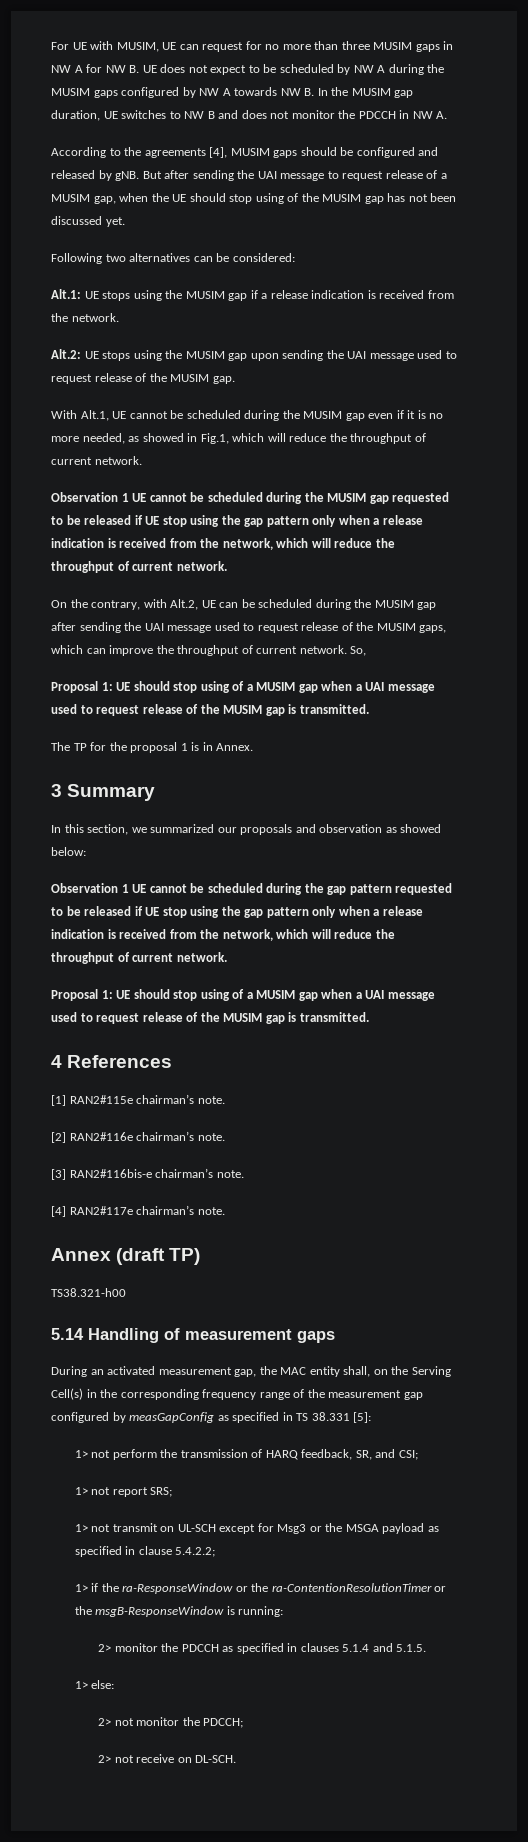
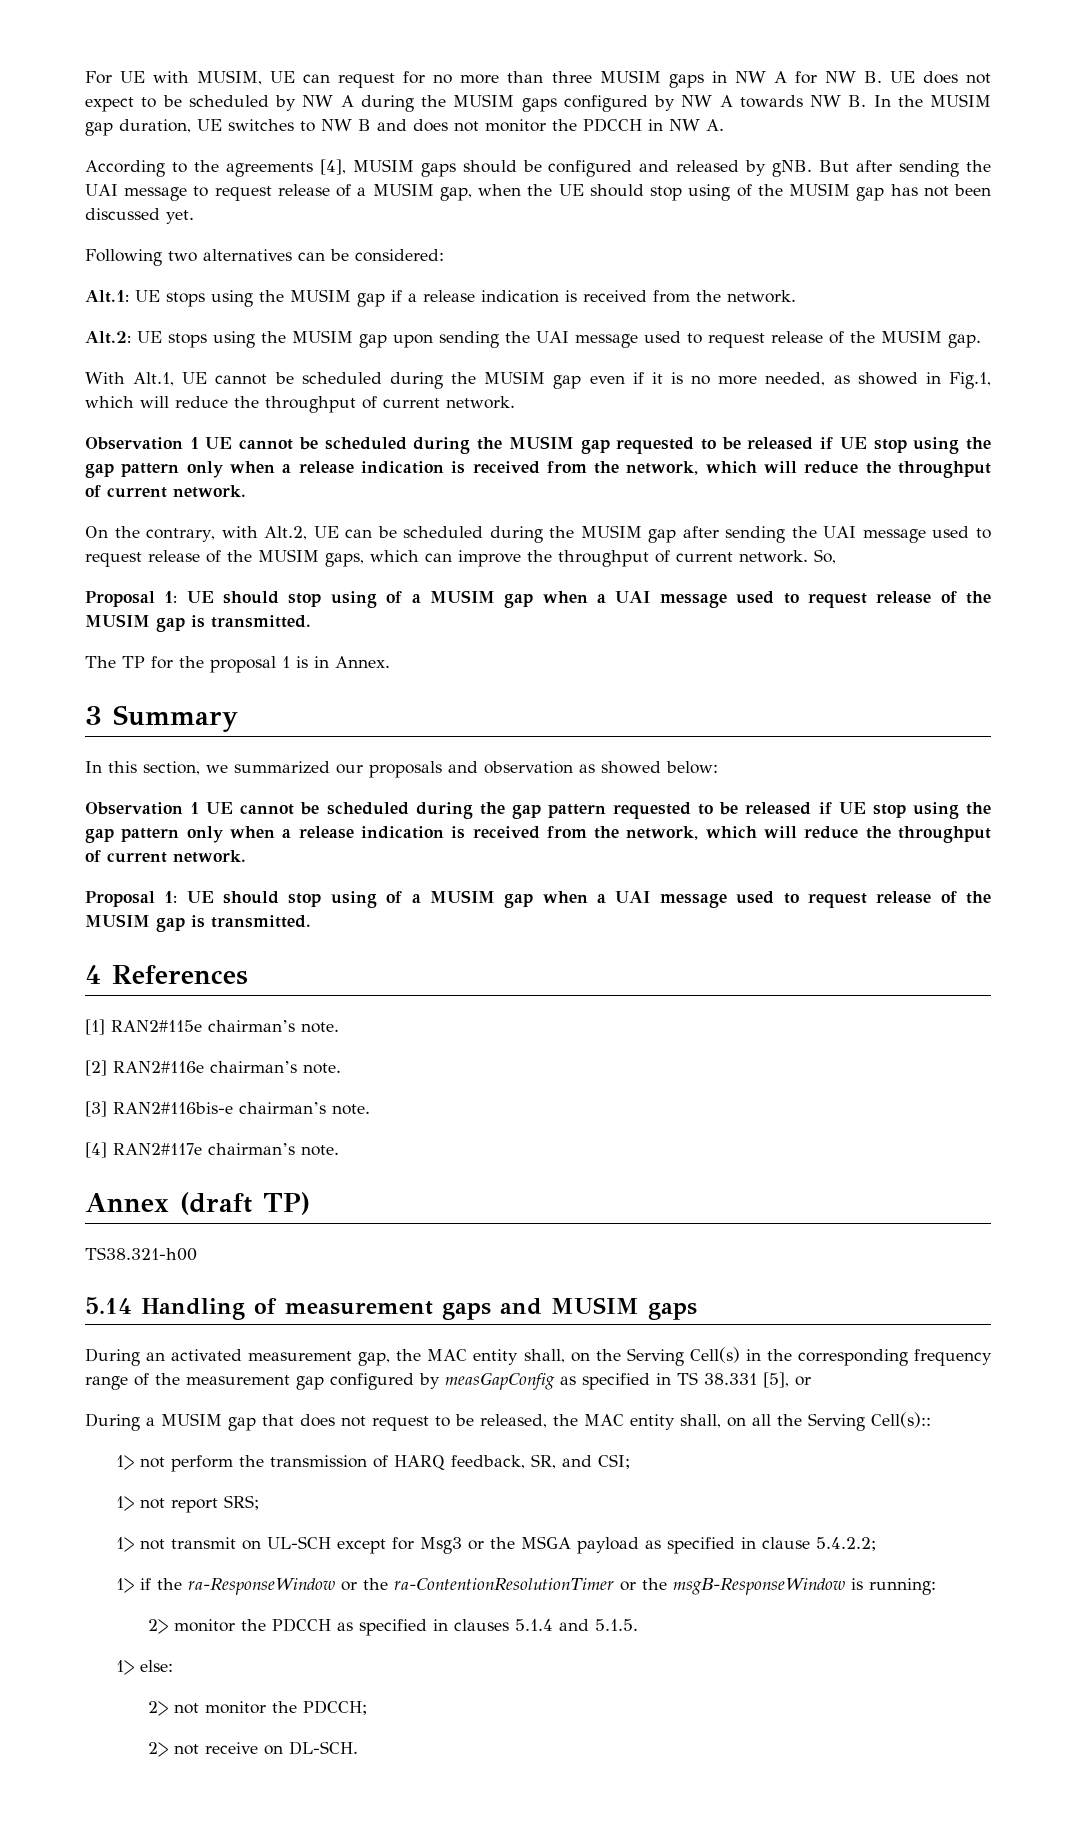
- 5.14 Handling of measurement gaps
+ 5.14 Handling of measurement gaps and MUSIM gaps
- During an activated measurement gap, the MAC entity shall, on the Serving Cell(s) in the corresponding frequency range of the measurement gap configured by measGapConfig as specified in TS 38.331 [5]:
+ During an activated measurement gap, the MAC entity shall, on the Serving Cell(s) in the corresponding frequency range of the measurement gap configured by measGapConfig as specified in TS 38.331 [5], or
+ During a MUSIM gap that does not request to be released, the MAC entity shall, on all the Serving Cell(s)::

